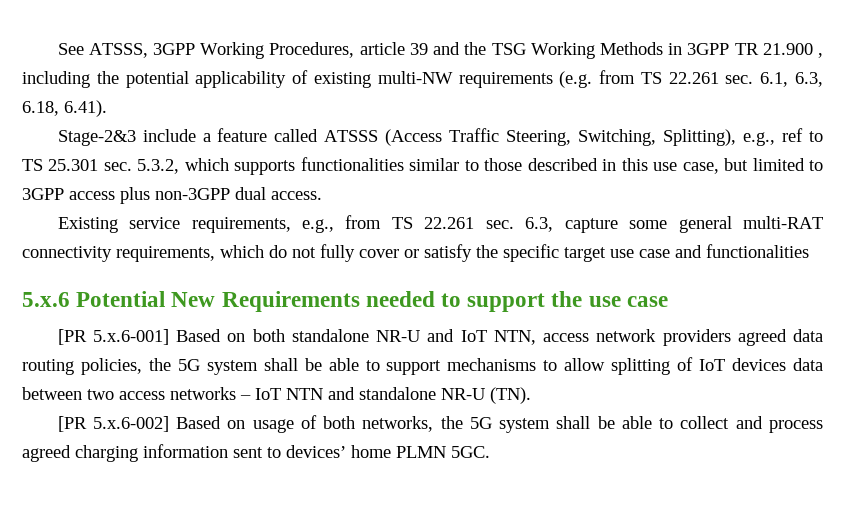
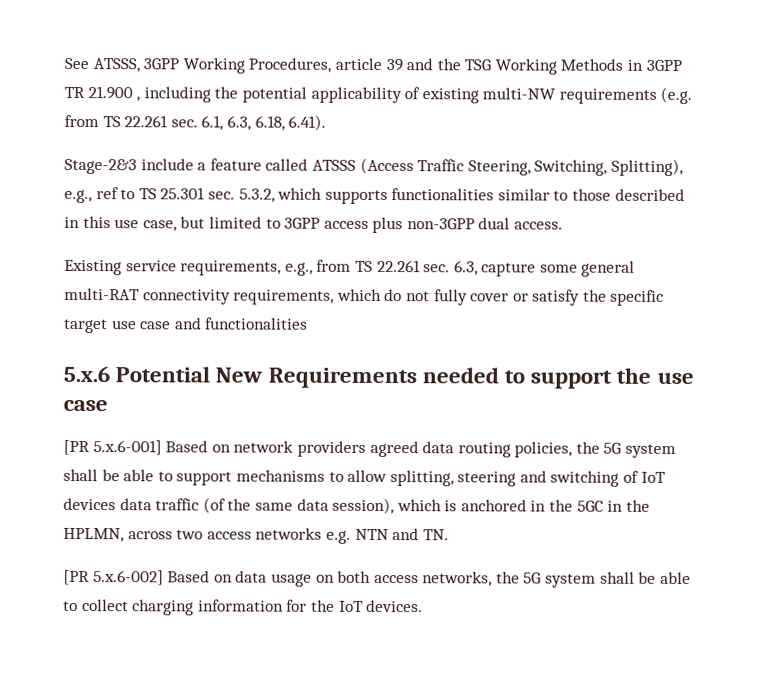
- [PR 5.x.6-001] Based on both standalone NR-U and IoT NTN, access network providers agreed data routing policies, the 5G system shall be able to support mechanisms to allow splitting of IoT devices data between two access networks – IoT NTN and standalone NR-U (TN).
+ [PR 5.x.6-001] Based on network providers agreed data routing policies, the 5G system shall be able to support mechanisms to allow splitting, steering and switching of IoT devices data traffic (of the same data session), which is anchored in the 5GC in the HPLMN, across two access networks e.g. NTN and TN.
- [PR 5.x.6-002] Based on usage of both networks, the 5G system shall be able to collect and process agreed charging information sent to devices’ home PLMN 5GC.
+ [PR 5.x.6-002] Based on data usage on both access networks, the 5G system shall be able to collect charging information for the IoT devices.

